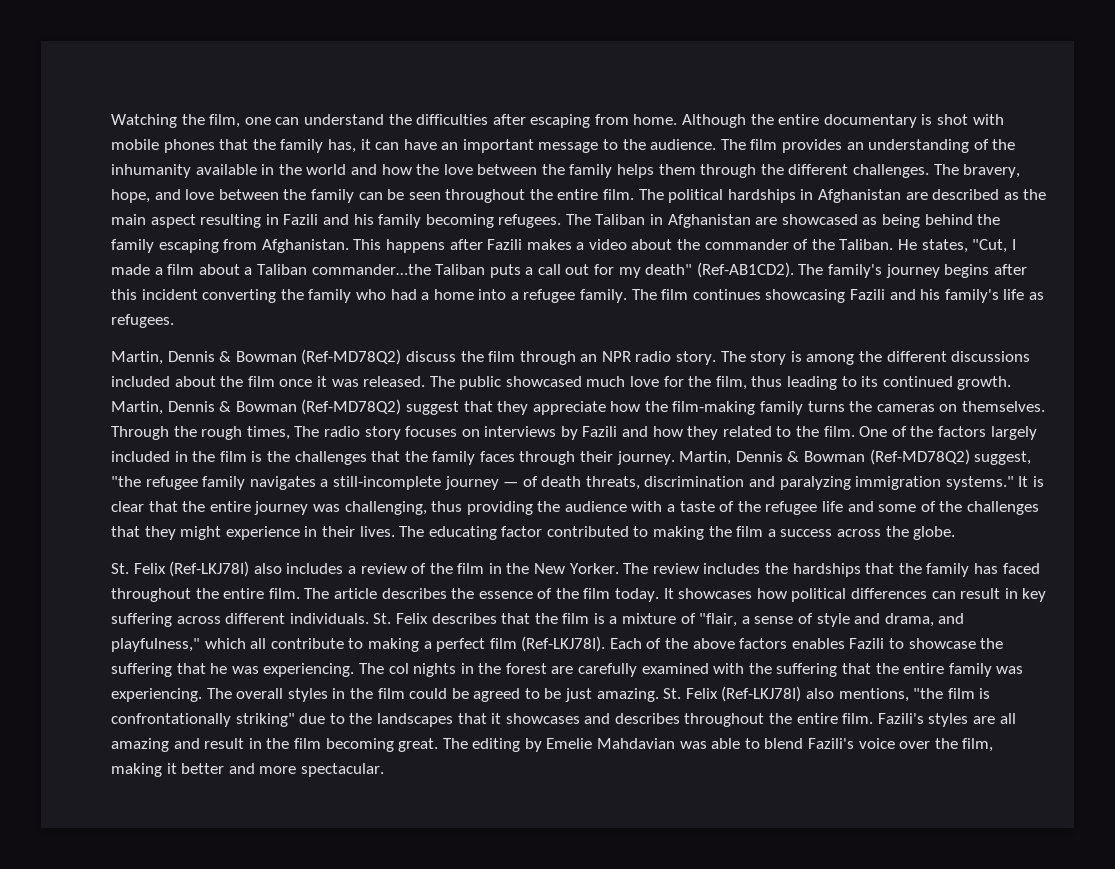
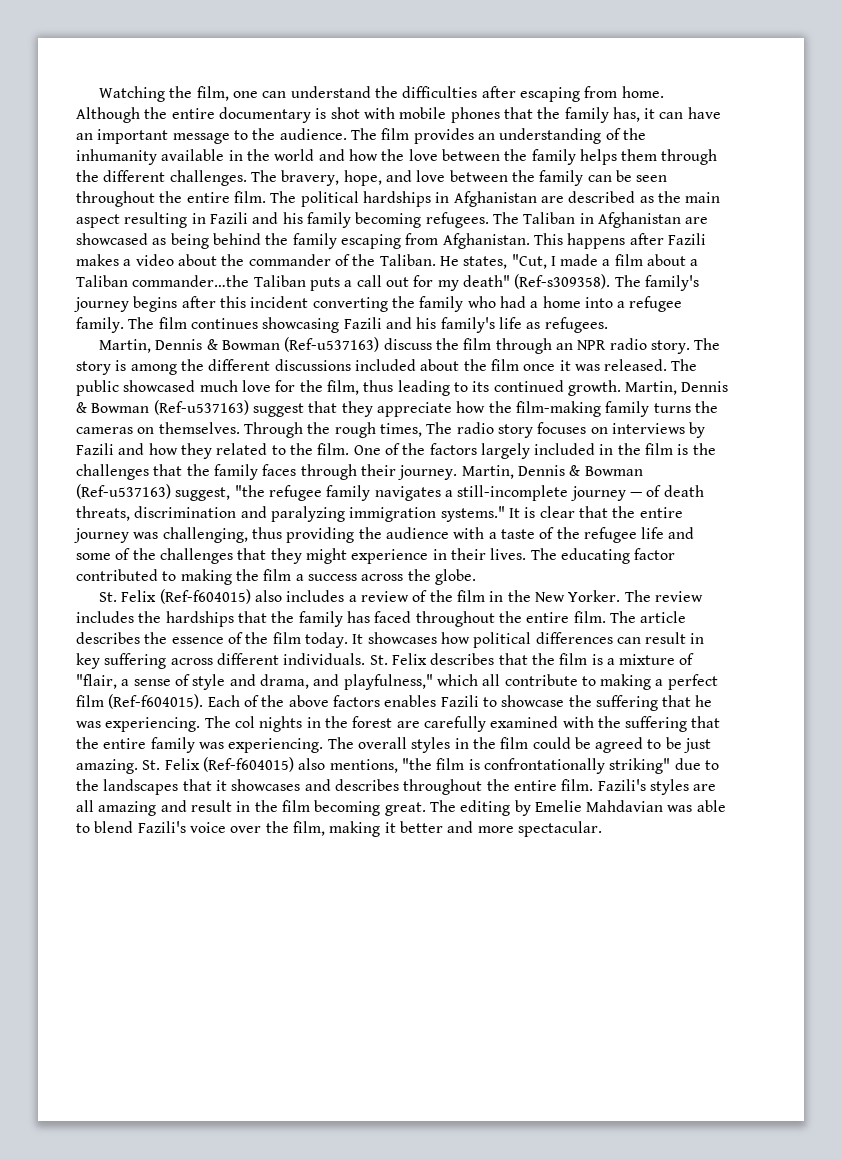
- He states, "Cut, I made a film about a Taliban commander…the Taliban puts a call out for my death" (Ref-AB1CD2).
+ He states, "Cut, I made a film about a Taliban commander…the Taliban puts a call out for my death" (Ref-s309358).
- Martin, Dennis & Bowman (Ref-MD78Q2) discuss the film through an NPR radio story.
+ Martin, Dennis & Bowman (Ref-u537163) discuss the film through an NPR radio story.
- Martin, Dennis & Bowman (Ref-MD78Q2) suggest that they appreciate how the film-making family turns the cameras on themselves.
+ Martin, Dennis & Bowman (Ref-u537163) suggest that they appreciate how the film-making family turns the cameras on themselves.
- Martin, Dennis & Bowman (Ref-MD78Q2) suggest, "the refugee family navigates a still-incomplete journey — of death threats, discrimination and paralyzing immigration systems."
+ Martin, Dennis & Bowman (Ref-u537163) suggest, "the refugee family navigates a still-incomplete journey — of death threats, discrimination and paralyzing immigration systems."
- St. Felix (Ref-LKJ78I) also includes a review of the film in the New Yorker.
+ St. Felix (Ref-f604015) also includes a review of the film in the New Yorker.
- St. Felix describes that the film is a mixture of "flair, a sense of style and drama, and playfulness," which all contribute to making a perfect film (Ref-LKJ78I).
+ St. Felix describes that the film is a mixture of "flair, a sense of style and drama, and playfulness," which all contribute to making a perfect film (Ref-f604015).
- St. Felix (Ref-LKJ78I) also mentions, "the film is confrontationally striking" due to the landscapes that it showcases and describes throughout the entire film.
+ St. Felix (Ref-f604015) also mentions, "the film is confrontationally striking" due to the landscapes that it showcases and describes throughout the entire film.

